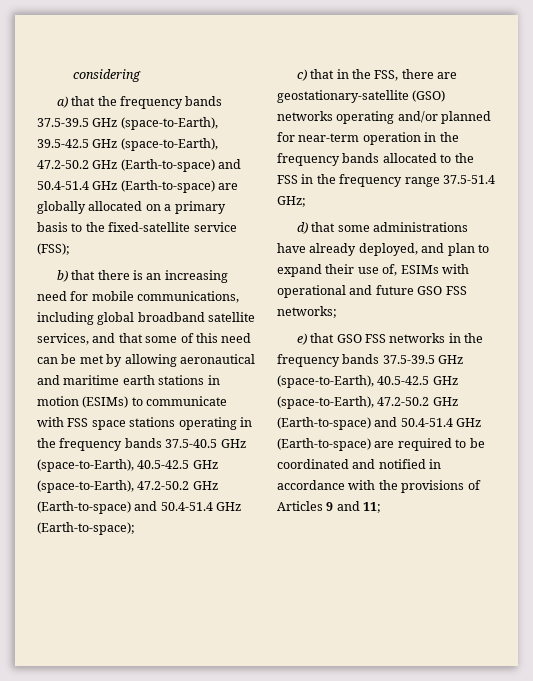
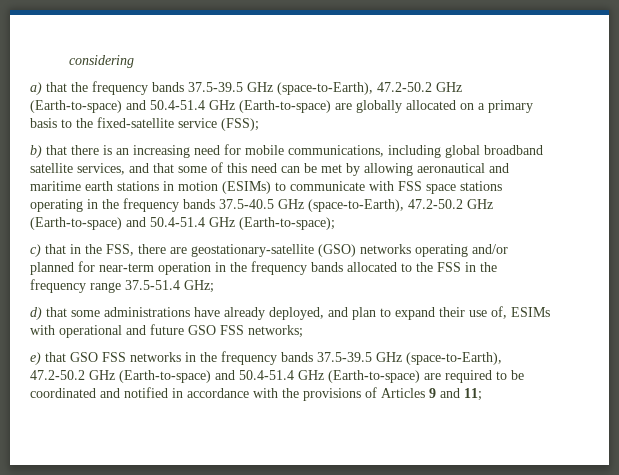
- a) that the frequency bands 37.5-39.5 GHz (space-to-Earth), 39.5-42.5 GHz (space-to-Earth), 47.2-50.2 GHz (Earth-to-space) and 50.4-51.4 GHz (Earth-to-space) are globally allocated on a primary basis to the fixed-satellite service (FSS);
+ a) that the frequency bands 37.5-39.5 GHz (space-to-Earth), 47.2-50.2 GHz (Earth-to-space) and 50.4-51.4 GHz (Earth-to-space) are globally allocated on a primary basis to the fixed-satellite service (FSS);
- b) that there is an increasing need for mobile communications, including global broadband satellite services, and that some of this need can be met by allowing aeronautical and maritime earth stations in motion (ESIMs) to communicate with FSS space stations operating in the frequency bands 37.5-40.5 GHz (space-to-Earth), 40.5-42.5 GHz (space-to-Earth), 47.2-50.2 GHz (Earth-to-space) and 50.4-51.4 GHz (Earth-to-space);
+ b) that there is an increasing need for mobile communications, including global broadband satellite services, and that some of this need can be met by allowing aeronautical and maritime earth stations in motion (ESIMs) to communicate with FSS space stations operating in the frequency bands 37.5-40.5 GHz (space-to-Earth), 47.2-50.2 GHz (Earth-to-space) and 50.4-51.4 GHz (Earth-to-space);
- e) that GSO FSS networks in the frequency bands 37.5-39.5 GHz (space-to-Earth), 40.5-42.5 GHz (space-to-Earth), 47.2-50.2 GHz (Earth-to-space) and 50.4-51.4 GHz (Earth-to-space) are required to be coordinated and notified in accordance with the provisions of Articles 9 and 11;
+ e) that GSO FSS networks in the frequency bands 37.5-39.5 GHz (space-to-Earth), 47.2-50.2 GHz (Earth-to-space) and 50.4-51.4 GHz (Earth-to-space) are required to be coordinated and notified in accordance with the provisions of Articles 9 and 11;

